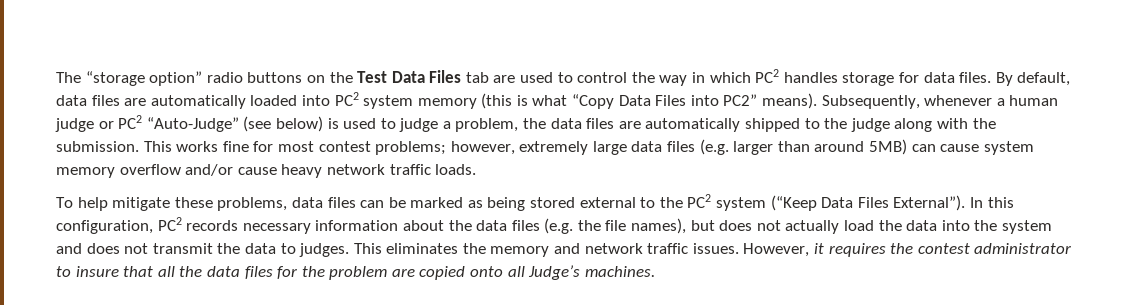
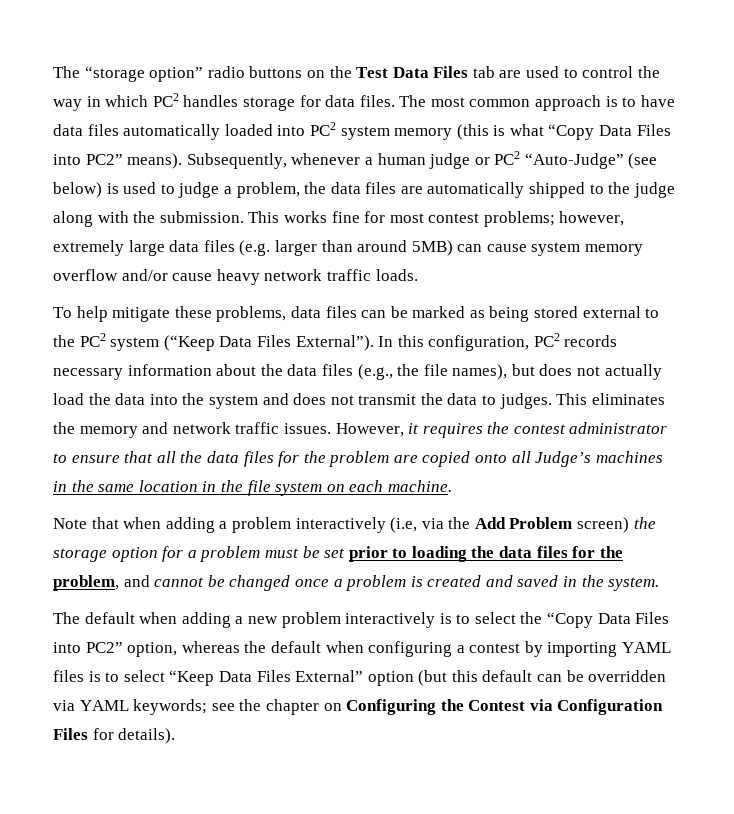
- By default, data files are automatically loaded into PC2 system memory (this is what “Copy Data Files into PC2” means).
+ The most common approach is to have data files automatically loaded into PC2 system memory (this is what “Copy Data Files into PC2” means).
- In this configuration, PC2 records necessary information about the data files (e.g. the file names), but does not actually load the data into the system and does not transmit the data to judges.
+ In this configuration, PC2 records necessary information about the data files (e.g., the file names), but does not actually load the data into the system and does not transmit the data to judges.
- However, it requires the contest administrator to insure that all the data files for the problem are copied onto all Judge’s machines.
+ However, it requires the contest administrator to ensure that all the data files for the problem are copied onto all Judge’s machines in the same location in the file system on each machine.
+ Note that when adding a problem interactively (i.e, via the Add Problem screen) the storage option for a problem must be set prior to loading the data files for the problem, and cannot be changed once a problem is created and saved in the system.
+ The default when adding a new problem interactively is to select the “Copy Data Files into PC2” option, whereas the default when configuring a contest by importing YAML files is to select “Keep Data Files External” option (but this default can be overridden via YAML keywords; see the chapter on Configuring the Contest via Configuration Files for details).

